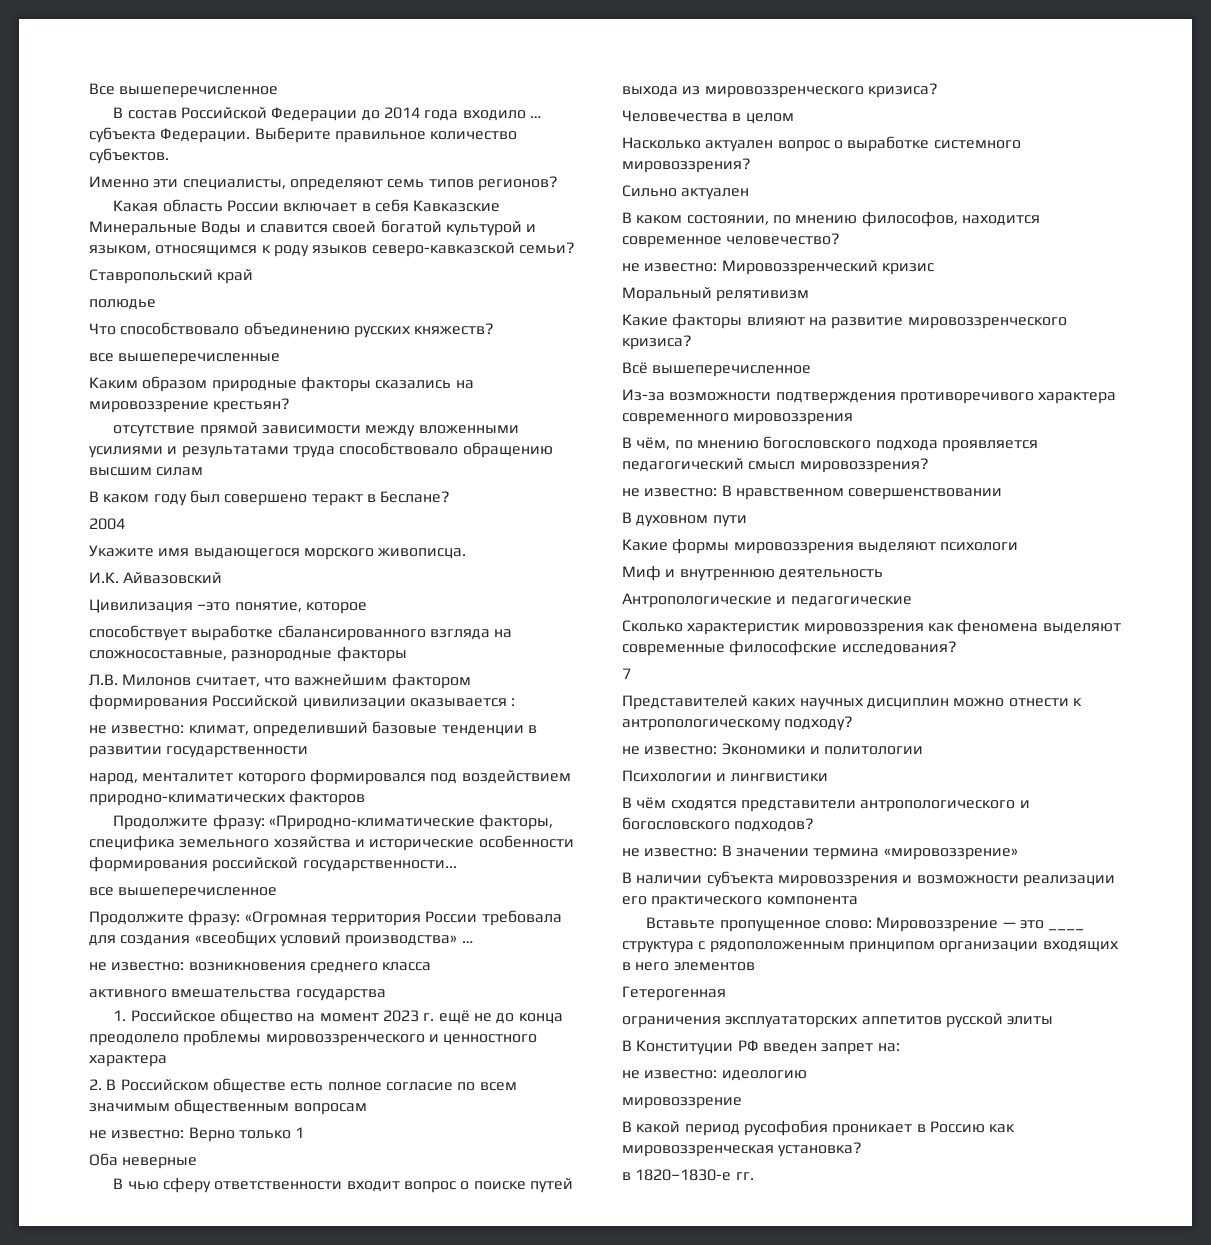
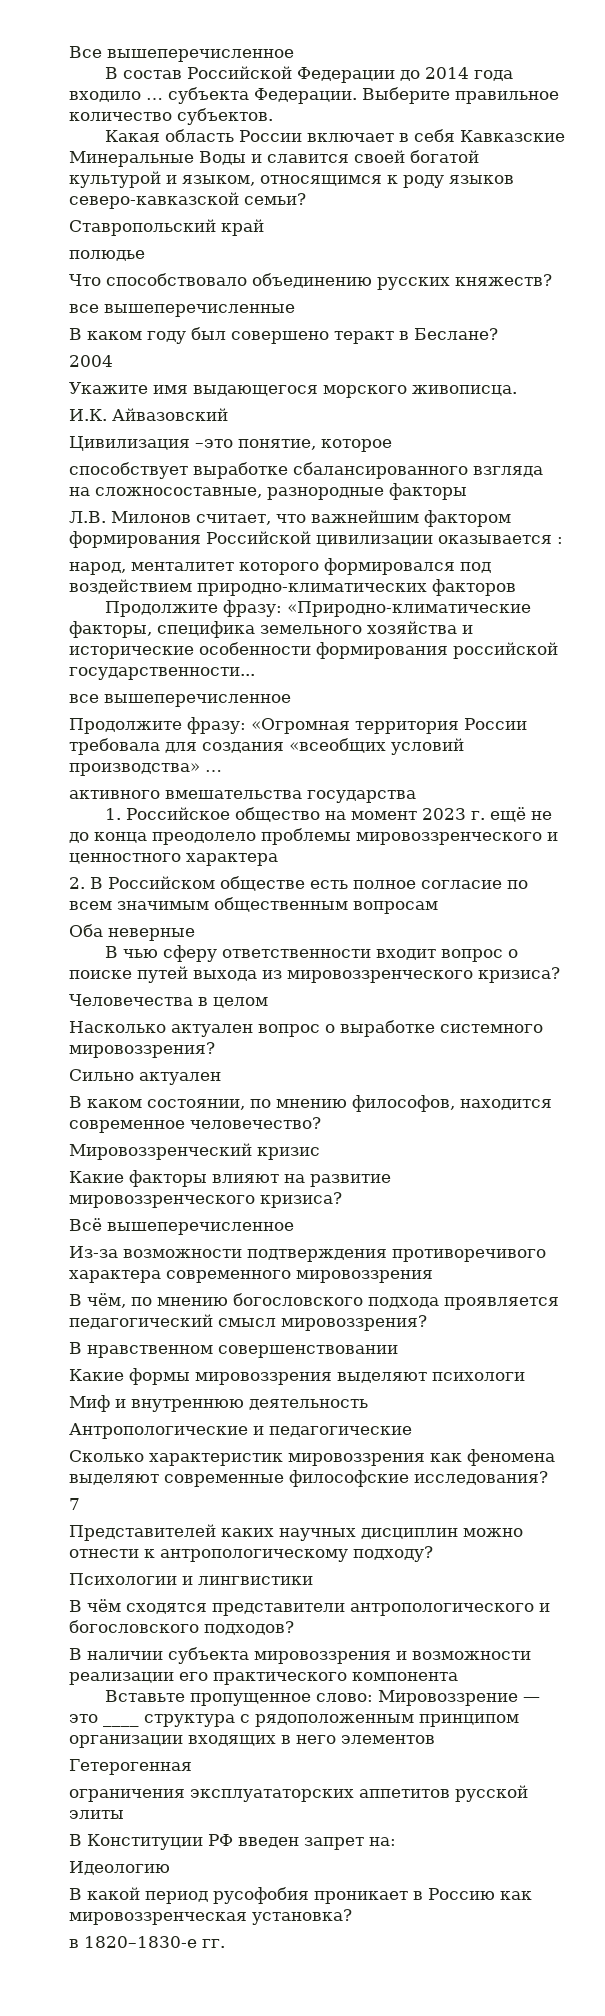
- Именно эти специалисты, определяют семь типов регионов?
- Каким образом природные факторы сказались на мировоззрение крестьян?
- отсутствие прямой зависимости между вложенными усилиями и результатами труда способствовало обращению высшим силам
- не известно: климат, определивший базовые тенденции в развитии государственности
- не известно: возникновения среднего класса
- не известно: Верно только 1
- не известно: Мировоззренческий кризис
+ Мировоззренческий кризис
- Моральный релятивизм
- не известно: В нравственном совершенствовании
+ В нравственном совершенствовании
- В духовном пути
- не известно: Экономики и политологии
- не известно: В значении термина «мировоззрение»
- не известно: идеологию
- мировоззрение
+ Идеологию

